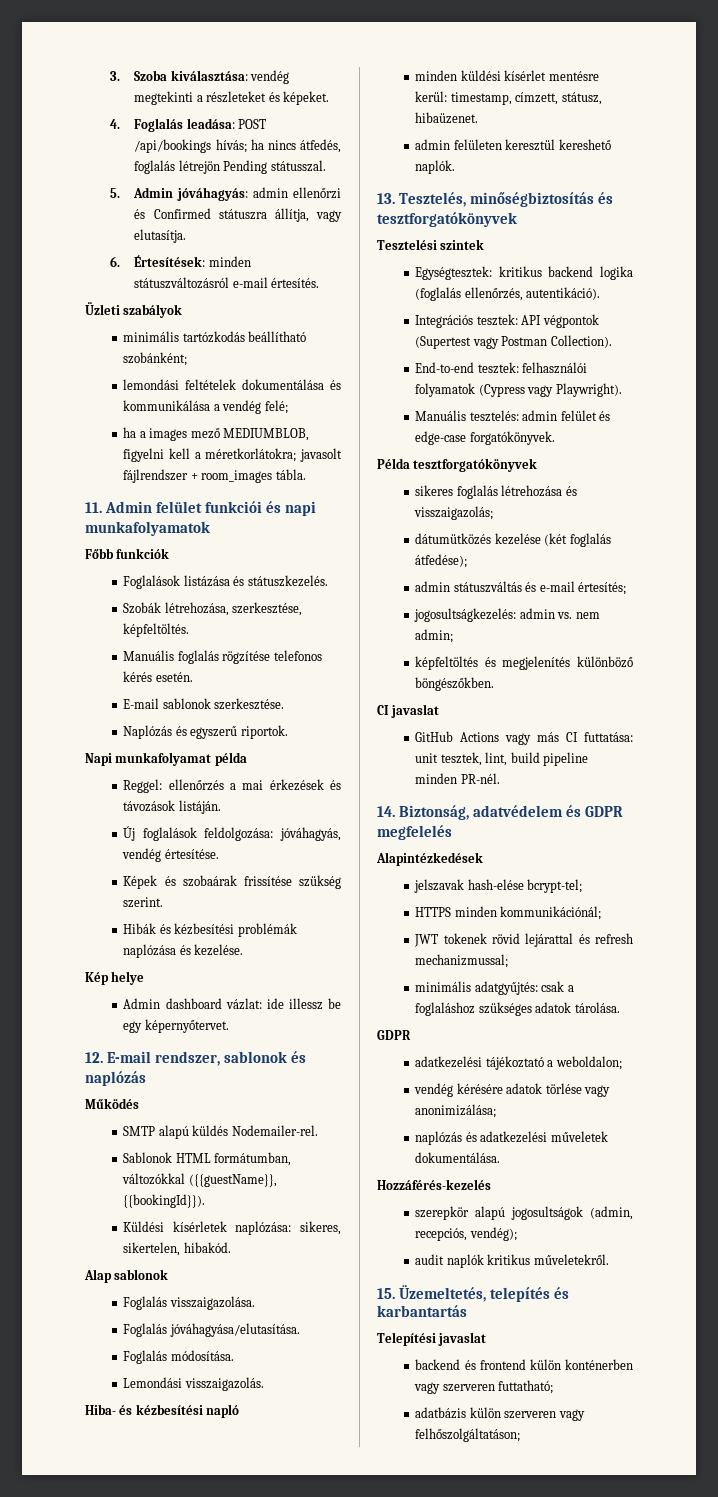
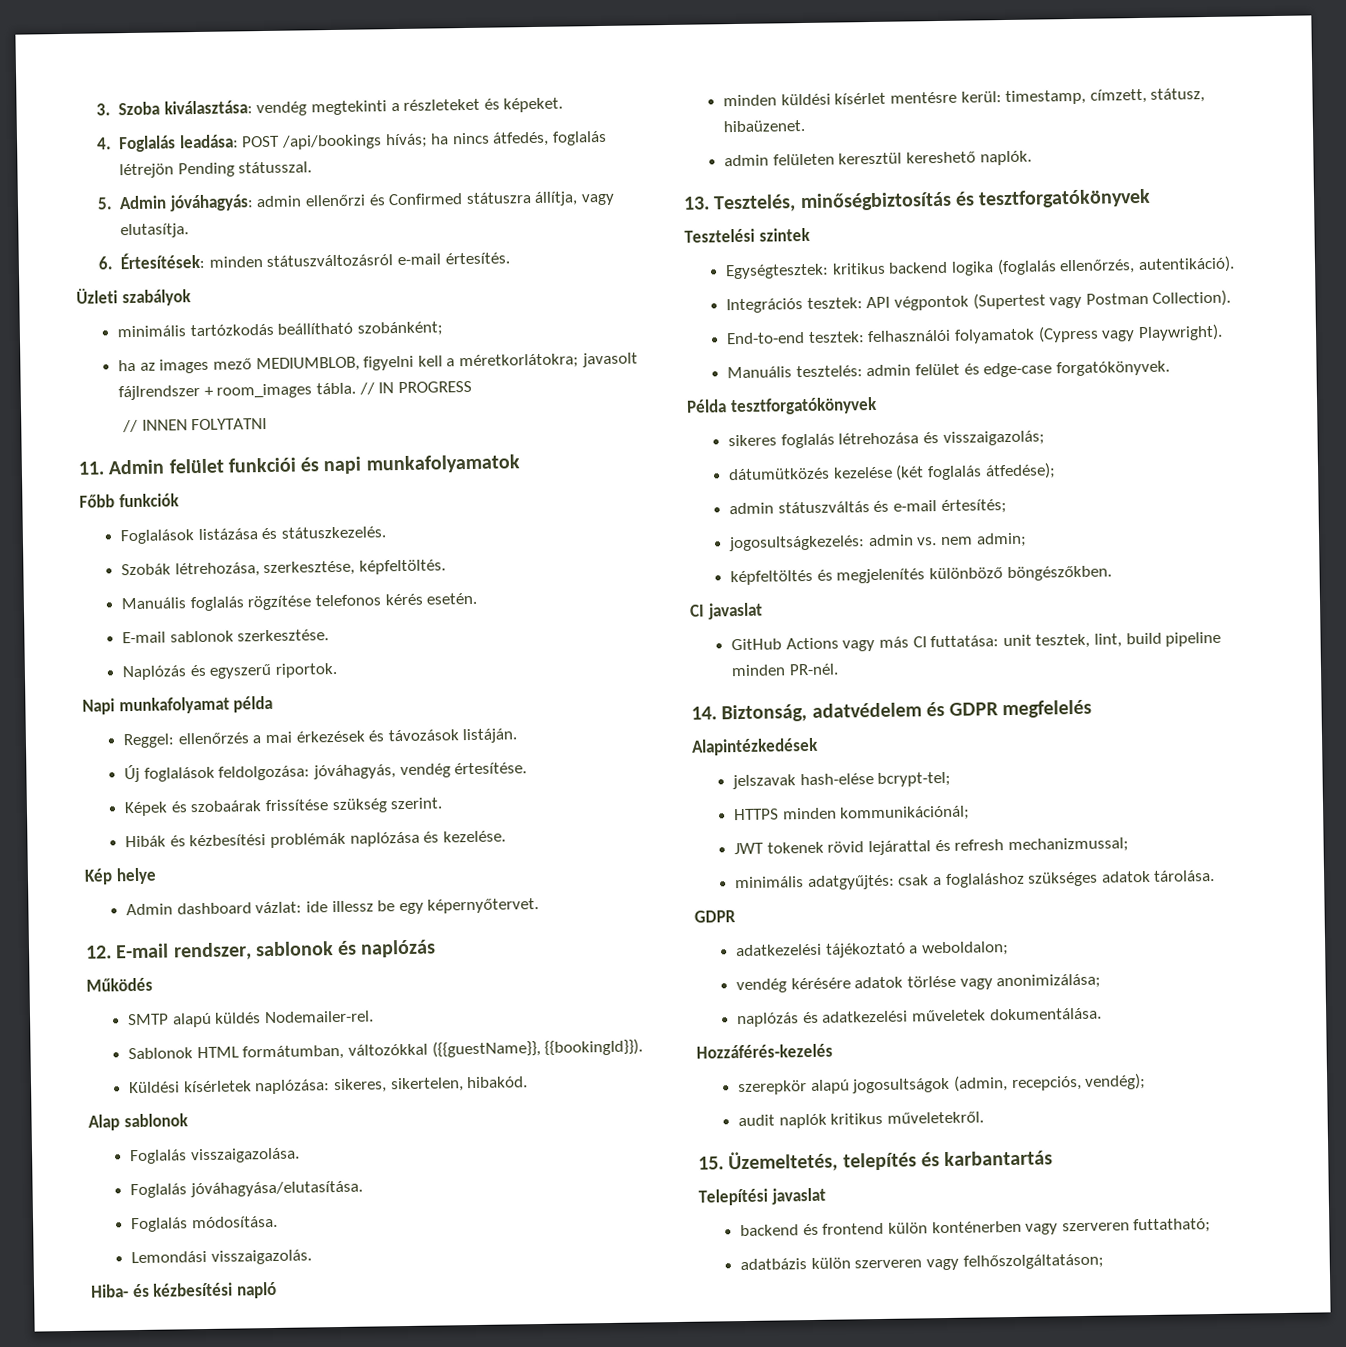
- lemondási feltételek dokumentálása és kommunikálása a vendég felé;
- ha a images mező MEDIUMBLOB, figyelni kell a méretkorlátokra; javasolt fájlrendszer + room_images tábla.
+ ha az images mező MEDIUMBLOB, figyelni kell a méretkorlátokra; javasolt fájlrendszer + room_images tábla. // IN PROGRESS
+ // INNEN FOLYTATNI

